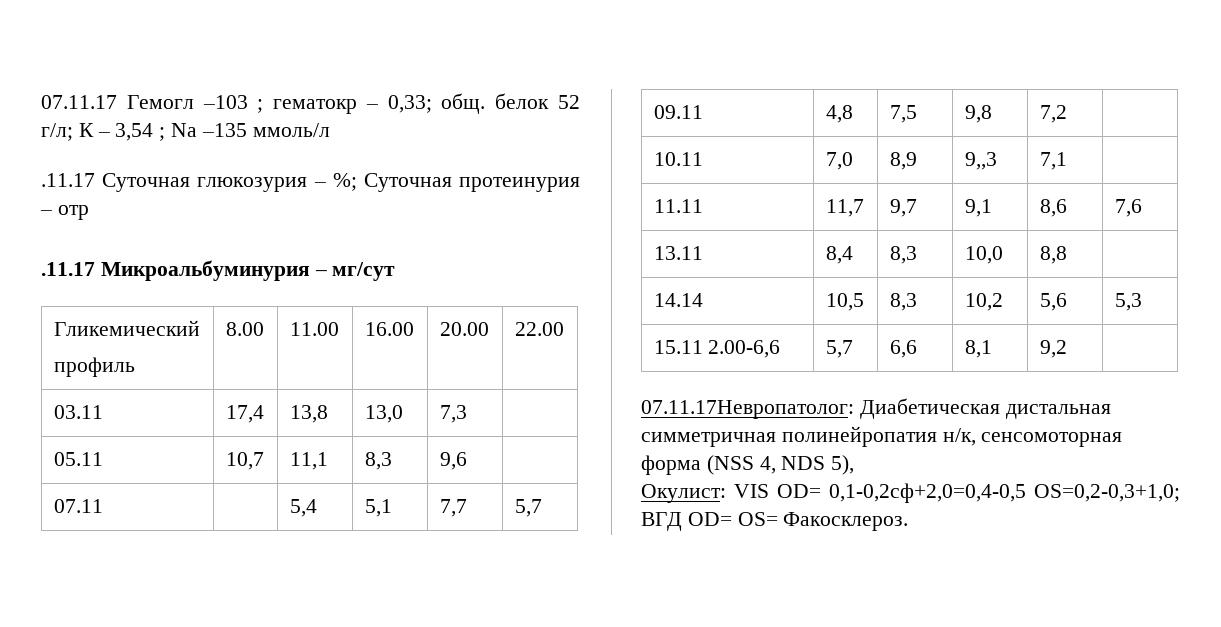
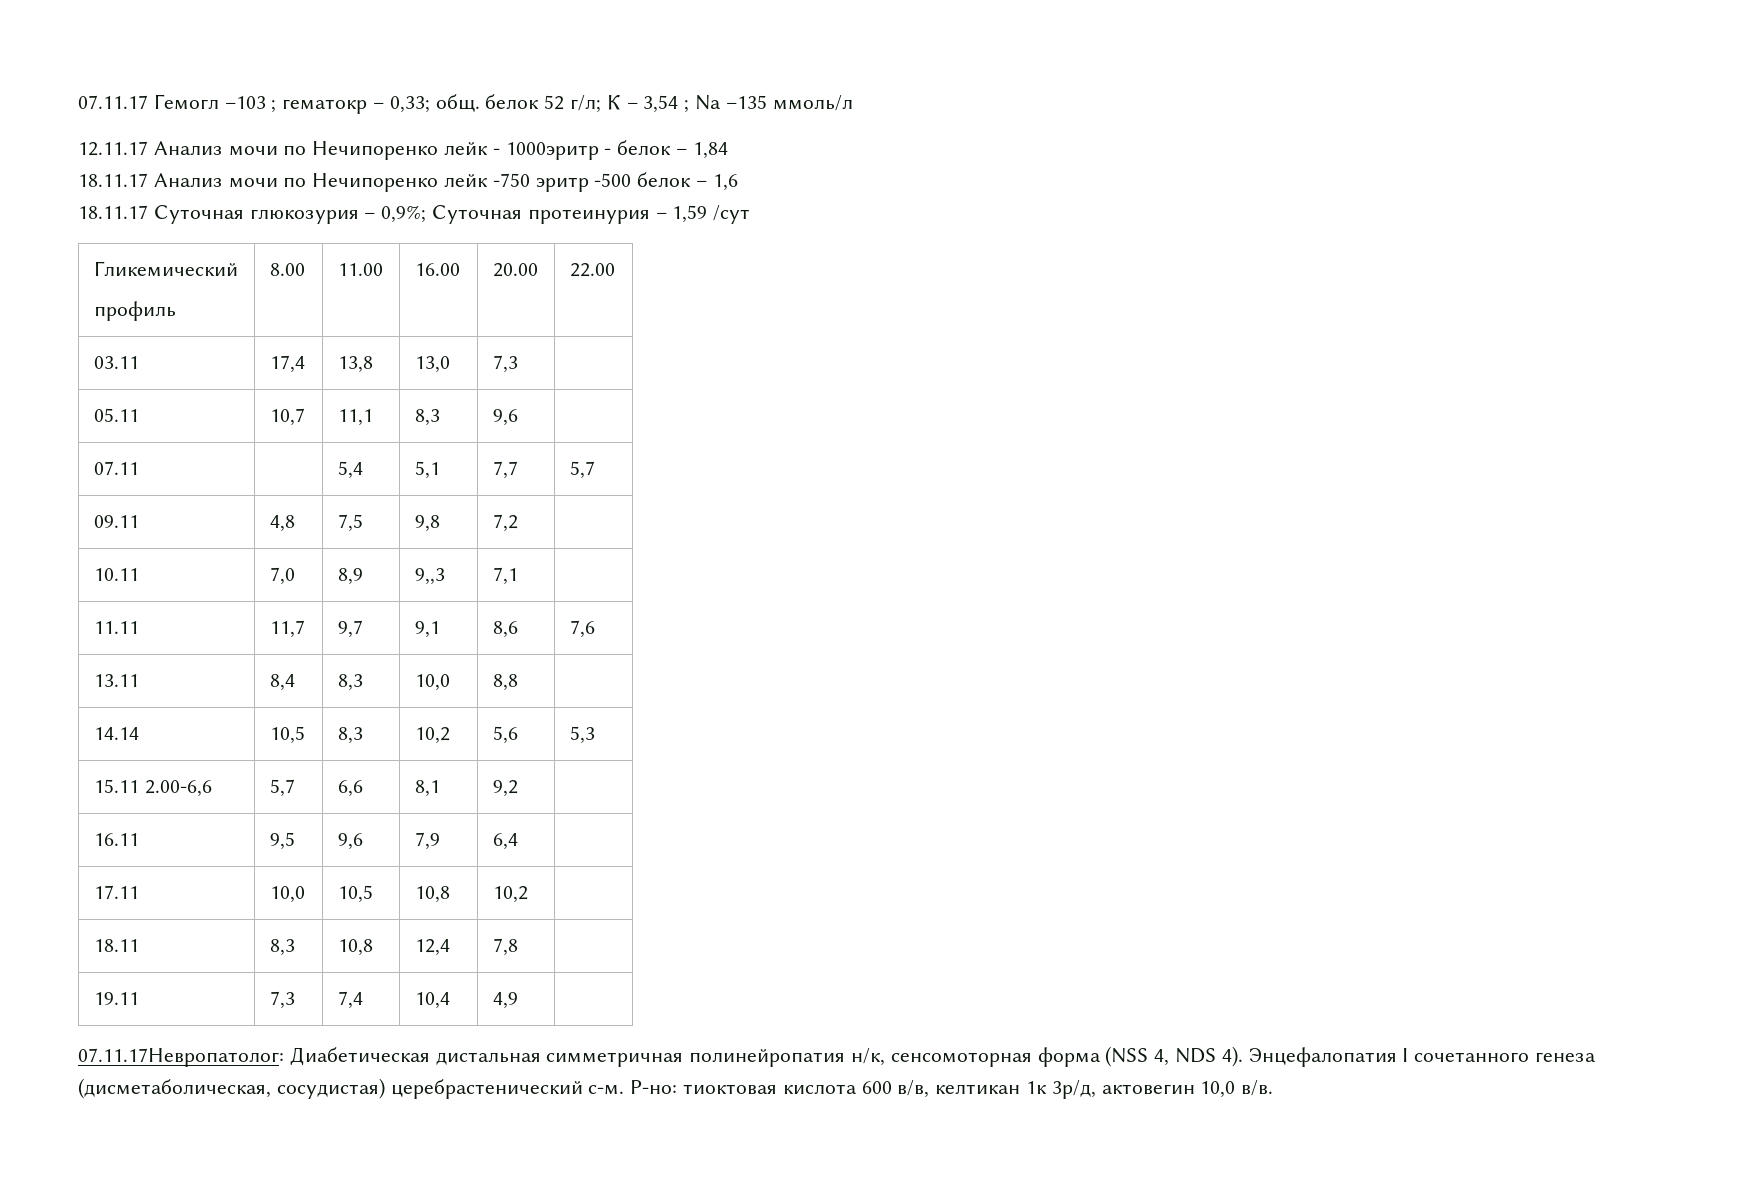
- .11.17 Суточная глюкозурия – %; Суточная протеинурия – отр
- .11.17 Микроальбуминурия – мг/сут
+ 12.11.17 Анализ мочи по Нечипоренко лейк - 1000эритр - белок – 1,84
+ 18.11.17 Анализ мочи по Нечипоренко лейк -750 эритр -500 белок – 1,6
+ 18.11.17 Суточная глюкозурия – 0,9%; Суточная протеинурия – 1,59 /сут
+ 16.11 | 9,5 | 9,6 | 7,9 | 6,4 |
+ 17.11 | 10,0 | 10,5 | 10,8 | 10,2 |
+ 18.11 | 8,3 | 10,8 | 12,4 | 7,8 |
+ 19.11 | 7,3 | 7,4 | 10,4 | 4,9 |
- 07.11.17Невропатолог: Диабетическая дистальная симметричная полинейропатия н/к, сенсомоторная форма (NSS 4, NDS 5),
- Окулист: VIS OD= 0,1-0,2сф+2,0=0,4-0,5 OS=0,2-0,3+1,0; ВГД OD= OS= Факосклероз.
+ 07.11.17Невропатолог: Диабетическая дистальная симметричная полинейропатия н/к, сенсомоторная форма (NSS 4, NDS 4). Энцефалопатия I сочетанного генеза (дисметаболическая, сосудистая) церебрастенический с-м. Р-но: тиоктовая кислота 600 в/в, келтикан 1к 3р/д, актовегин 10,0 в/в.

